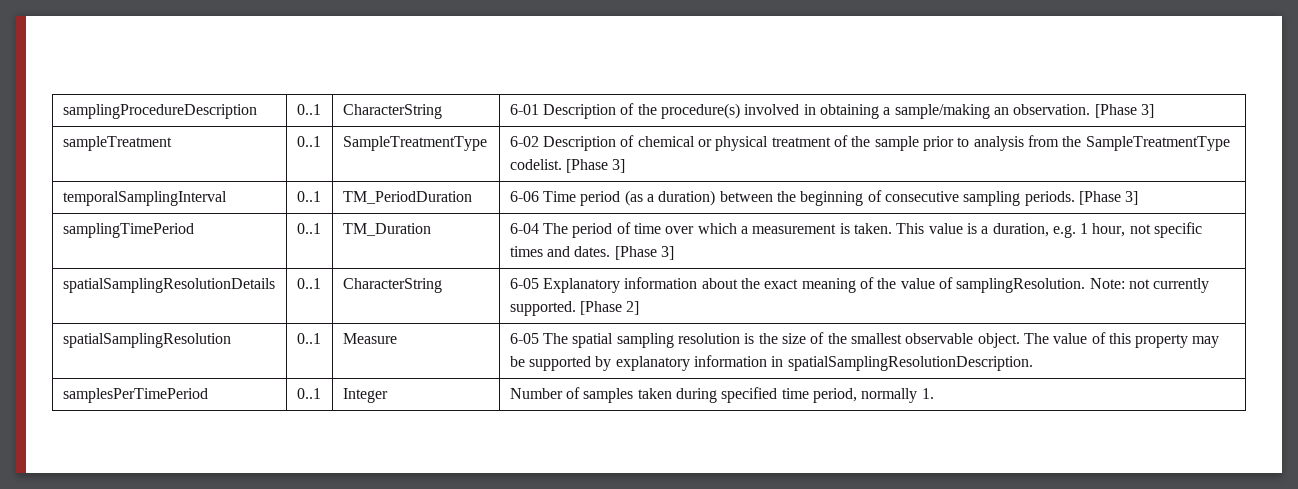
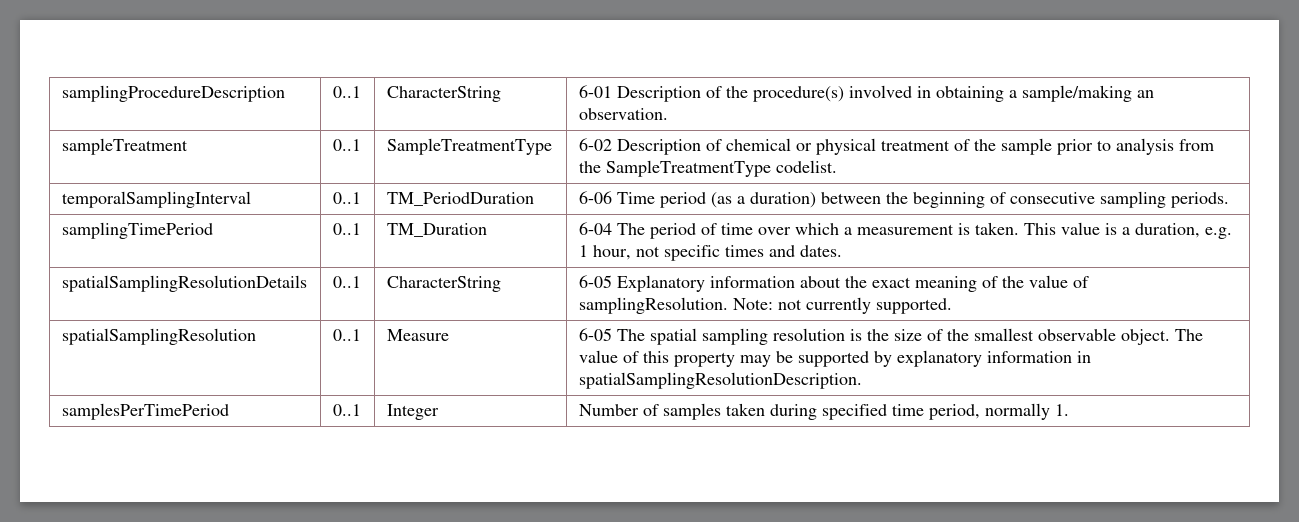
- samplingProcedureDescription | 0..1 | CharacterString | 6-01 Description of the procedure(s) involved in obtaining a sample/making an observation. [Phase 3]
+ samplingProcedureDescription | 0..1 | CharacterString | 6-01 Description of the procedure(s) involved in obtaining a sample/making an observation.
- sampleTreatment | 0..1 | SampleTreatmentType | 6-02 Description of chemical or physical treatment of the sample prior to analysis from the SampleTreatmentType codelist. [Phase 3]
+ sampleTreatment | 0..1 | SampleTreatmentType | 6-02 Description of chemical or physical treatment of the sample prior to analysis from the SampleTreatmentType codelist.
- temporalSamplingInterval | 0..1 | TM_PeriodDuration | 6-06 Time period (as a duration) between the beginning of consecutive sampling periods. [Phase 3]
+ temporalSamplingInterval | 0..1 | TM_PeriodDuration | 6-06 Time period (as a duration) between the beginning of consecutive sampling periods.
- samplingTimePeriod | 0..1 | TM_Duration | 6-04 The period of time over which a measurement is taken. This value is a duration, e.g. 1 hour, not specific times and dates. [Phase 3]
+ samplingTimePeriod | 0..1 | TM_Duration | 6-04 The period of time over which a measurement is taken. This value is a duration, e.g. 1 hour, not specific times and dates.
- spatialSamplingResolutionDetails | 0..1 | CharacterString | 6-05 Explanatory information about the exact meaning of the value of samplingResolution. Note: not currently supported. [Phase 2]
+ spatialSamplingResolutionDetails | 0..1 | CharacterString | 6-05 Explanatory information about the exact meaning of the value of samplingResolution. Note: not currently supported.

